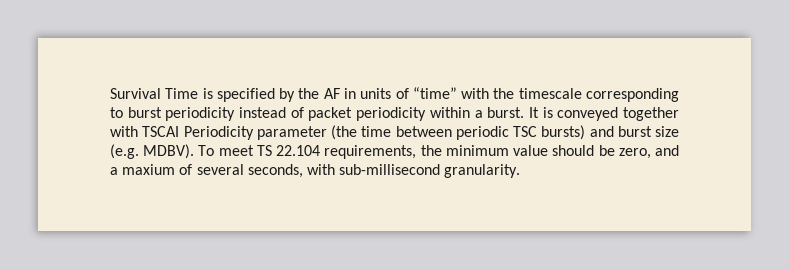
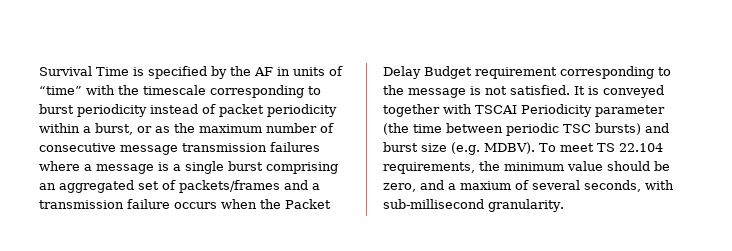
- Survival Time is specified by the AF in units of “time” with the timescale corresponding to burst periodicity instead of packet periodicity within a burst.
+ Survival Time is specified by the AF in units of “time” with the timescale corresponding to burst periodicity instead of packet periodicity within a burst, or as the maximum number of consecutive message transmission failures where a message is a single burst comprising an aggregated set of packets/frames and a transmission failure occurs when the Packet Delay Budget requirement corresponding to the message is not satisfied.

